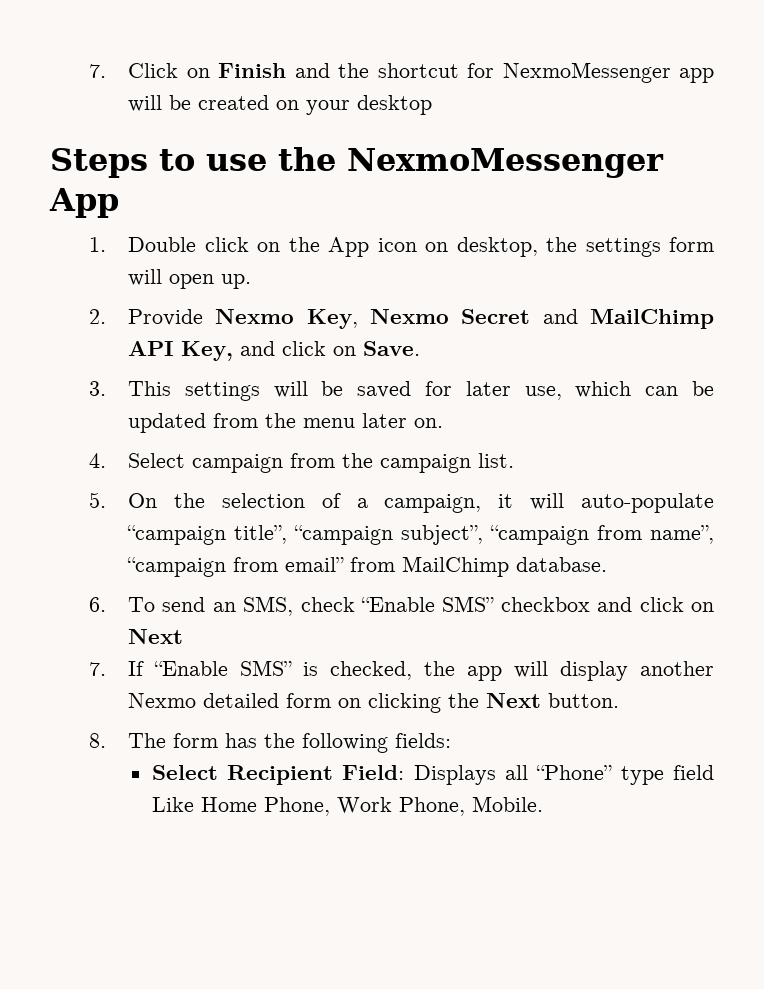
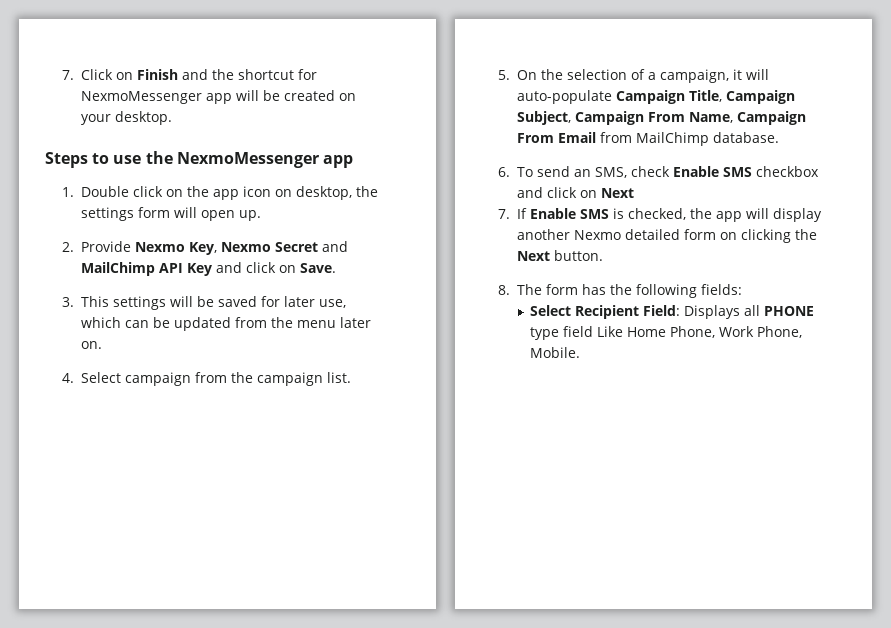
- 7. Click on Finish and the shortcut for NexmoMessenger app will be created on your desktop
+ 7. Click on Finish and the shortcut for NexmoMessenger app will be created on your desktop.
- Steps to use the NexmoMessenger App
+ Steps to use the NexmoMessenger app
- 1. Double click on the App icon on desktop, the settings form will open up.
+ 1. Double click on the app icon on desktop, the settings form will open up.
- 2. Provide Nexmo Key, Nexmo Secret and MailChimp API Key, and click on Save.
+ 2. Provide Nexmo Key, Nexmo Secret and MailChimp API Key and click on Save.
- 5. On the selection of a campaign, it will auto-populate “campaign title”, “campaign subject”, “campaign from name”, “campaign from email” from MailChimp database.
+ 5. On the selection of a campaign, it will auto-populate Campaign Title, Campaign Subject, Campaign From Name, Campaign From Email from MailChimp database.
- 6. To send an SMS, check “Enable SMS” checkbox and click on Next
+ 6. To send an SMS, check Enable SMS checkbox and click on Next
- 7. If “Enable SMS” is checked, the app will display another Nexmo detailed form on clicking the Next button.
+ 7. If Enable SMS is checked, the app will display another Nexmo detailed form on clicking the Next button.
- Select Recipient Field: Displays all “Phone” type field Like Home Phone, Work Phone, Mobile.
+ Select Recipient Field: Displays all PHONE type field Like Home Phone, Work Phone, Mobile.

